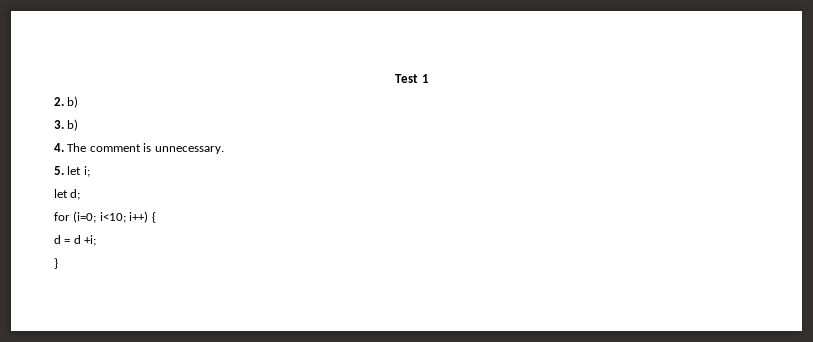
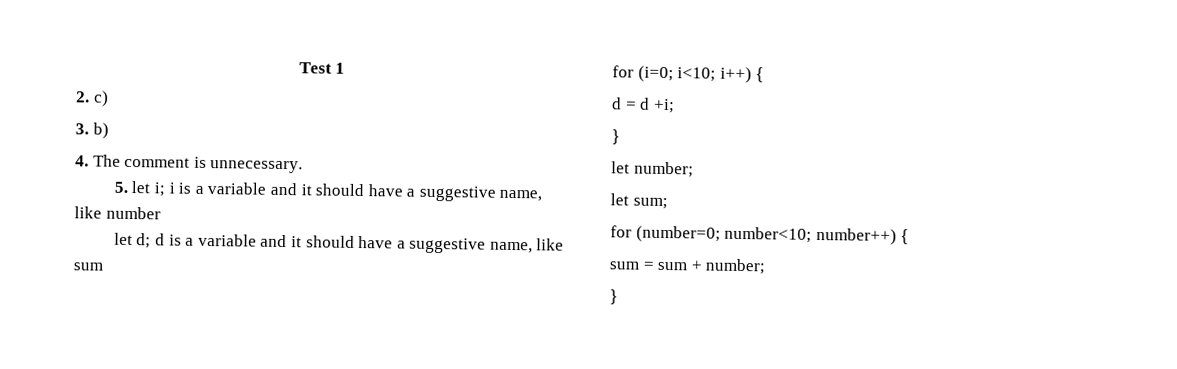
- 2. b)
+ 2. c)
- 5. let i;
- let d;
+ 5. let i; i is a variable and it should have a suggestive name, like number
+ let d; d is a variable and it should have a suggestive name, like sum
+ let number;
+ let sum;
+ for (number=0; number<10; number++) {
+ sum = sum + number;
+ }

